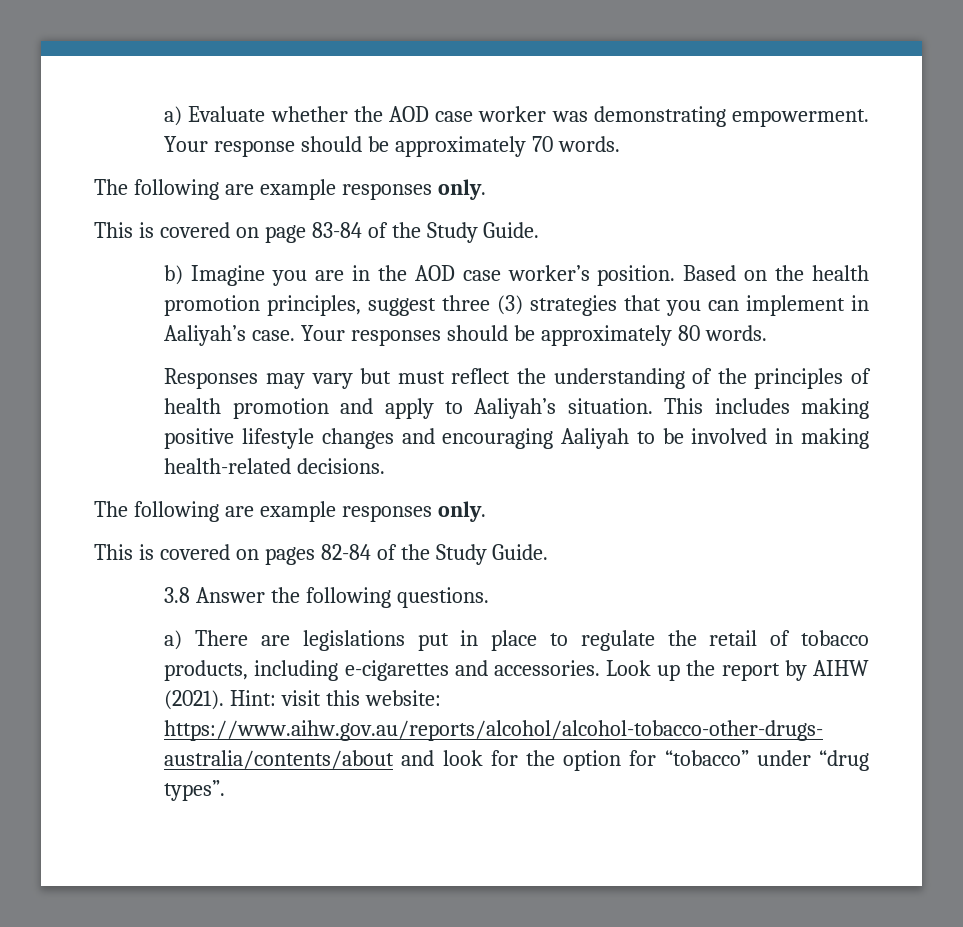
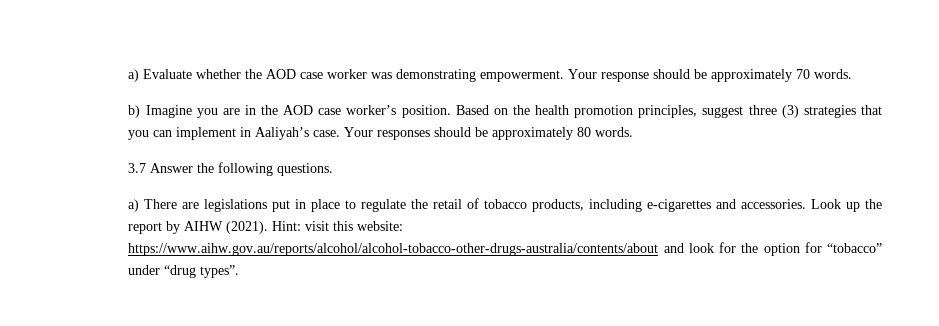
  Your response should be approximately 70 words.
- The following are example responses only.
- This is covered on page 83-84 of the Study Guide.
- Responses may vary but must reflect the understanding of the principles of health promotion and apply to Aaliyah’s situation. This includes making positive lifestyle changes and encouraging Aaliyah to be involved in making health-related decisions.
- The following are example responses only.
- This is covered on pages 82-84 of the Study Guide.
- 3.8 Answer the following questions.
+ 3.7 Answer the following questions.

